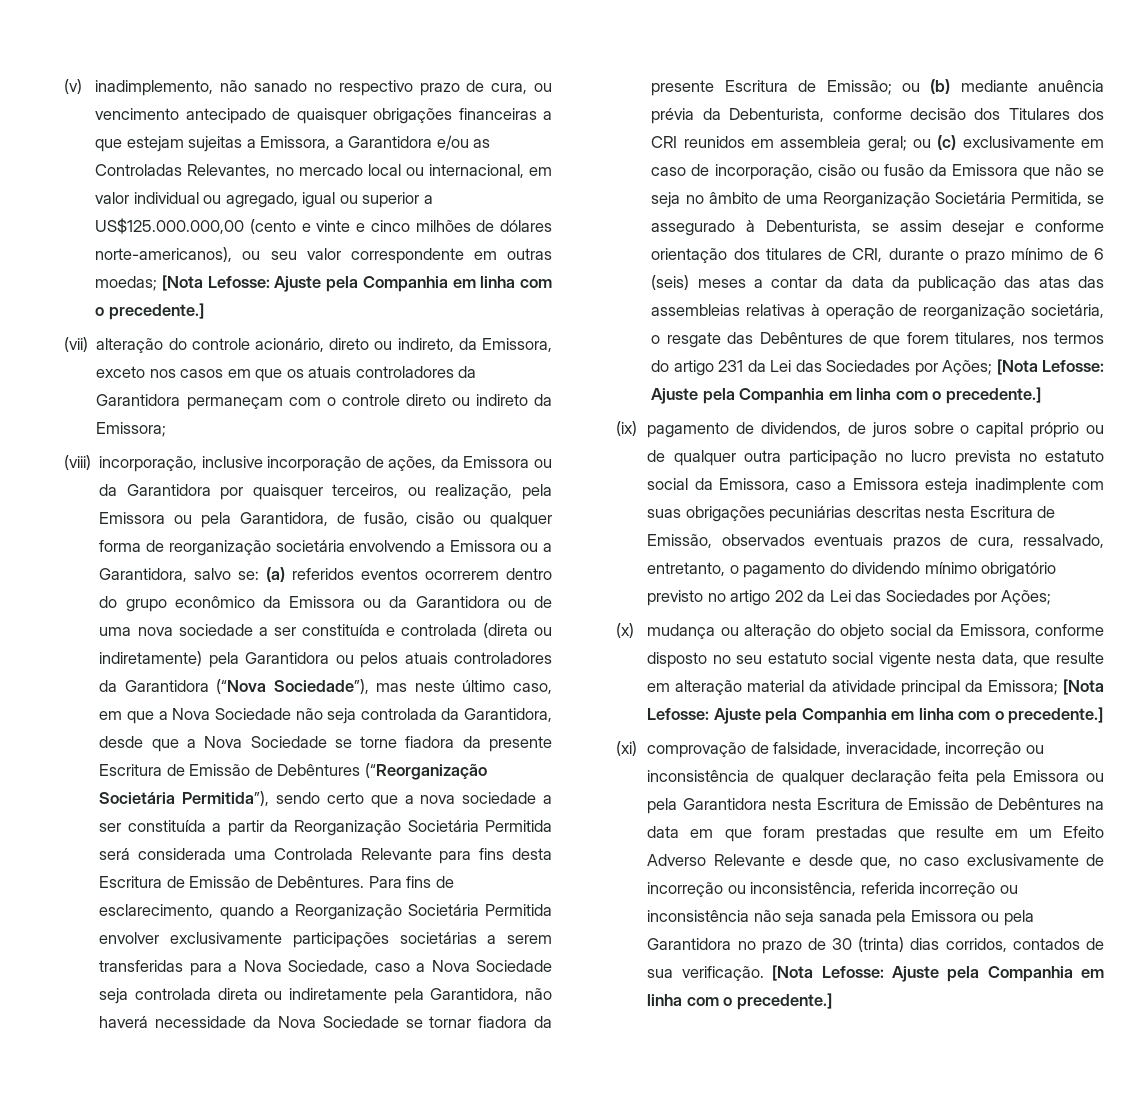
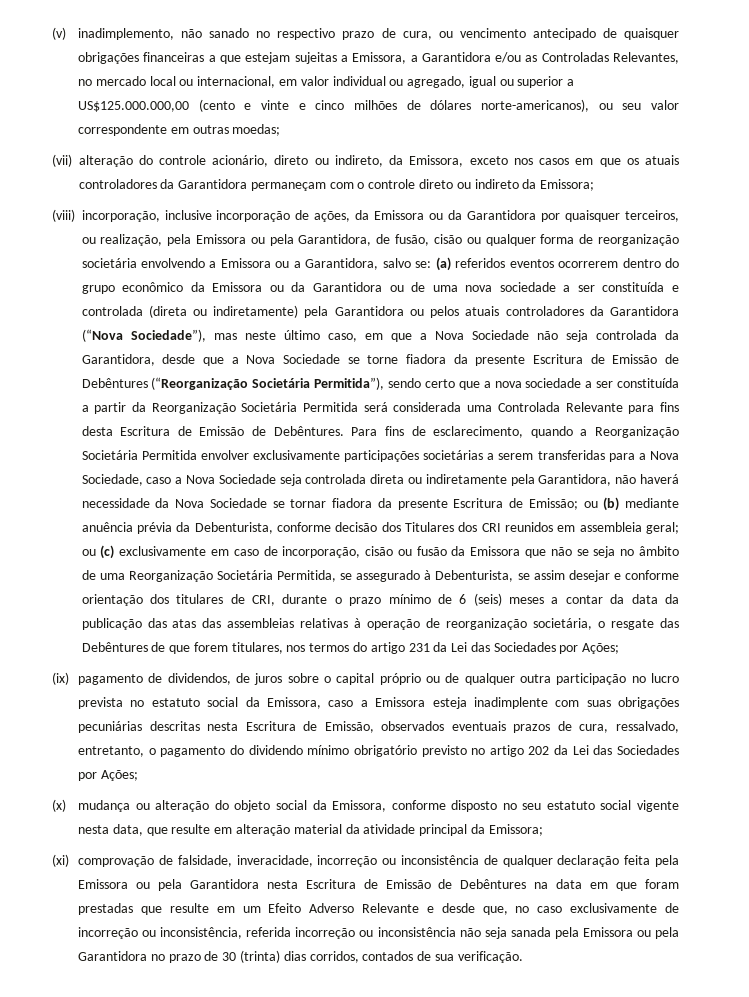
- (v) inadimplemento, não sanado no respectivo prazo de cura, ou vencimento antecipado de quaisquer obrigações financeiras a que estejam sujeitas a Emissora, a Garantidora e/ou as Controladas Relevantes, no mercado local ou internacional, em valor individual ou agregado, igual ou superior a US$125.000.000,00 (cento e vinte e cinco milhões de dólares norte-americanos), ou seu valor correspondente em outras moedas; [Nota Lefosse: Ajuste pela Companhia em linha com o precedente.]
+ (v) inadimplemento, não sanado no respectivo prazo de cura, ou vencimento antecipado de quaisquer obrigações financeiras a que estejam sujeitas a Emissora, a Garantidora e/ou as Controladas Relevantes, no mercado local ou internacional, em valor individual ou agregado, igual ou superior a US$125.000.000,00 (cento e vinte e cinco milhões de dólares norte-americanos), ou seu valor correspondente em outras moedas;
- ou (c) exclusivamente em caso de incorporação, cisão ou fusão da Emissora que não se seja no âmbito de uma Reorganização Societária Permitida, se assegurado à Debenturista, se assim desejar e conforme orientação dos titulares de CRI, durante o prazo mínimo de 6 (seis) meses a contar da data da publicação das atas das assembleias relativas à operação de reorganização societária, o resgate das Debêntures de que forem titulares, nos termos do artigo 231 da Lei das Sociedades por Ações; [Nota Lefosse: Ajuste pela Companhia em linha com o precedente.]
+ ou (c) exclusivamente em caso de incorporação, cisão ou fusão da Emissora que não se seja no âmbito de uma Reorganização Societária Permitida, se assegurado à Debenturista, se assim desejar e conforme orientação dos titulares de CRI, durante o prazo mínimo de 6 (seis) meses a contar da data da publicação das atas das assembleias relativas à operação de reorganização societária, o resgate das Debêntures de que forem titulares, nos termos do artigo 231 da Lei das Sociedades por Ações;
- (x) mudança ou alteração do objeto social da Emissora, conforme disposto no seu estatuto social vigente nesta data, que resulte em alteração material da atividade principal da Emissora; [Nota Lefosse: Ajuste pela Companhia em linha com o precedente.]
+ (x) mudança ou alteração do objeto social da Emissora, conforme disposto no seu estatuto social vigente nesta data, que resulte em alteração material da atividade principal da Emissora;
- (xi) comprovação de falsidade, inveracidade, incorreção ou inconsistência de qualquer declaração feita pela Emissora ou pela Garantidora nesta Escritura de Emissão de Debêntures na data em que foram prestadas que resulte em um Efeito Adverso Relevante e desde que, no caso exclusivamente de incorreção ou inconsistência, referida incorreção ou inconsistência não seja sanada pela Emissora ou pela Garantidora no prazo de 30 (trinta) dias corridos, contados de sua verificação. [Nota Lefosse: Ajuste pela Companhia em linha com o precedente.]
+ (xi) comprovação de falsidade, inveracidade, incorreção ou inconsistência de qualquer declaração feita pela Emissora ou pela Garantidora nesta Escritura de Emissão de Debêntures na data em que foram prestadas que resulte em um Efeito Adverso Relevante e desde que, no caso exclusivamente de incorreção ou inconsistência, referida incorreção ou inconsistência não seja sanada pela Emissora ou pela Garantidora no prazo de 30 (trinta) dias corridos, contados de sua verificação.

